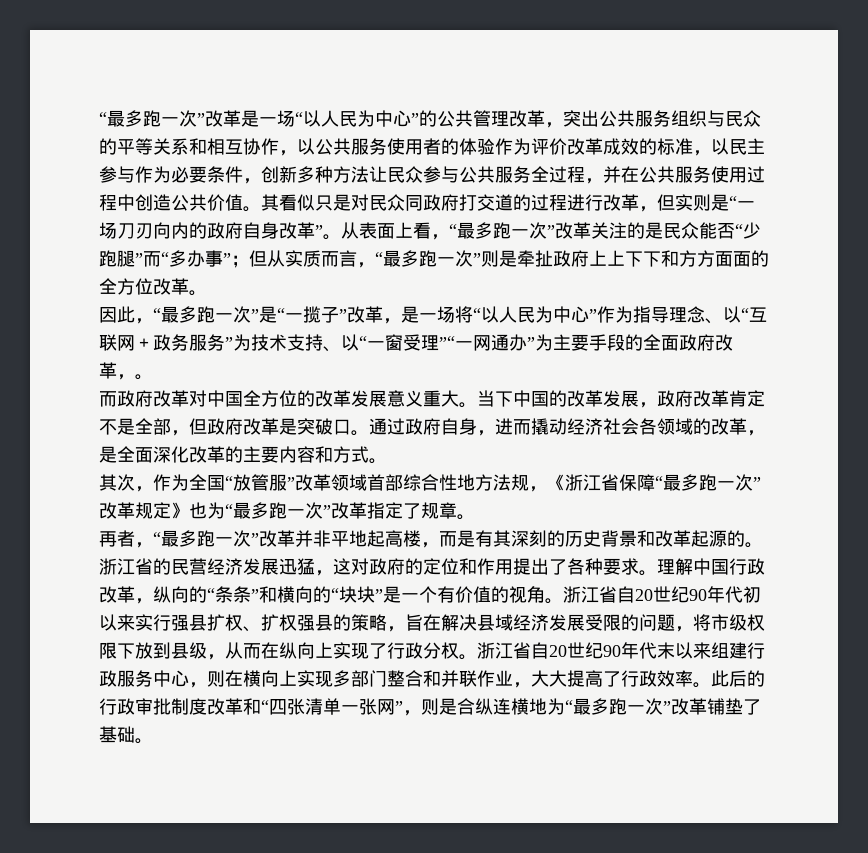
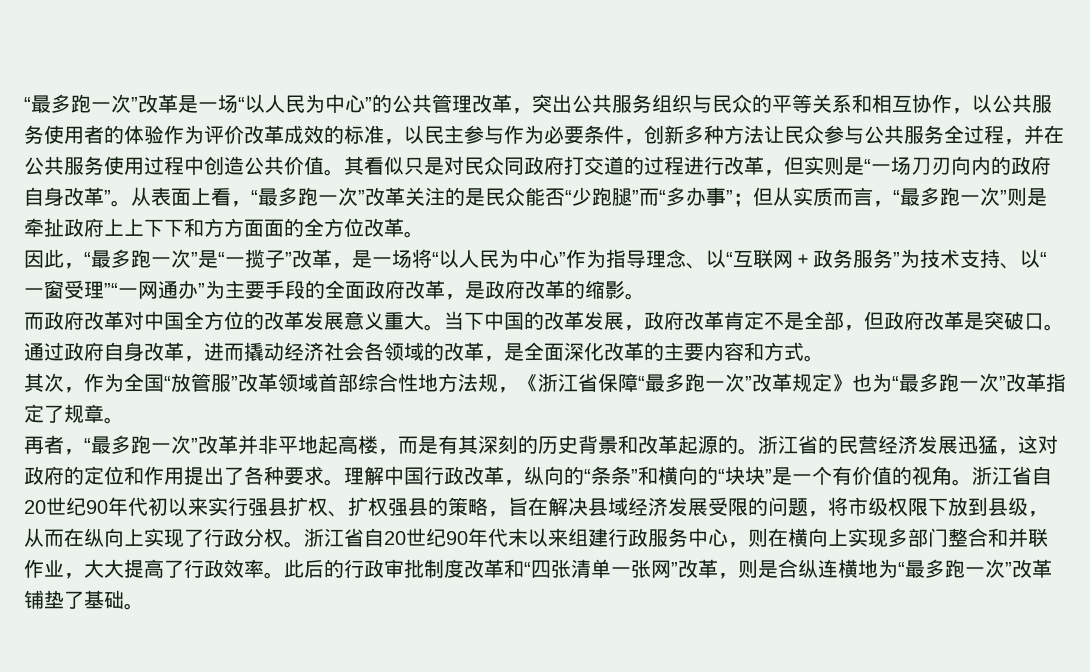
- 因此，“最多跑一次”是“一揽子”改革，是一场将“以人民为中心”作为指导理念、以“互联网＋政务服务”为技术支持、以“一窗受理”“一网通办”为主要手段的全面政府改革，。
+ 因此，“最多跑一次”是“一揽子”改革，是一场将“以人民为中心”作为指导理念、以“互联网＋政务服务”为技术支持、以“一窗受理”“一网通办”为主要手段的全面政府改革，是政府改革的缩影。
- 通过政府自身，进而撬动经济社会各领域的改革，是全面深化改革的主要内容和方式。
+ 通过政府自身改革，进而撬动经济社会各领域的改革，是全面深化改革的主要内容和方式。
- 此后的行政审批制度改革和“四张清单一张网”，则是合纵连横地为“最多跑一次”改革铺垫了基础。
+ 此后的行政审批制度改革和“四张清单一张网”改革，则是合纵连横地为“最多跑一次”改革铺垫了基础。

